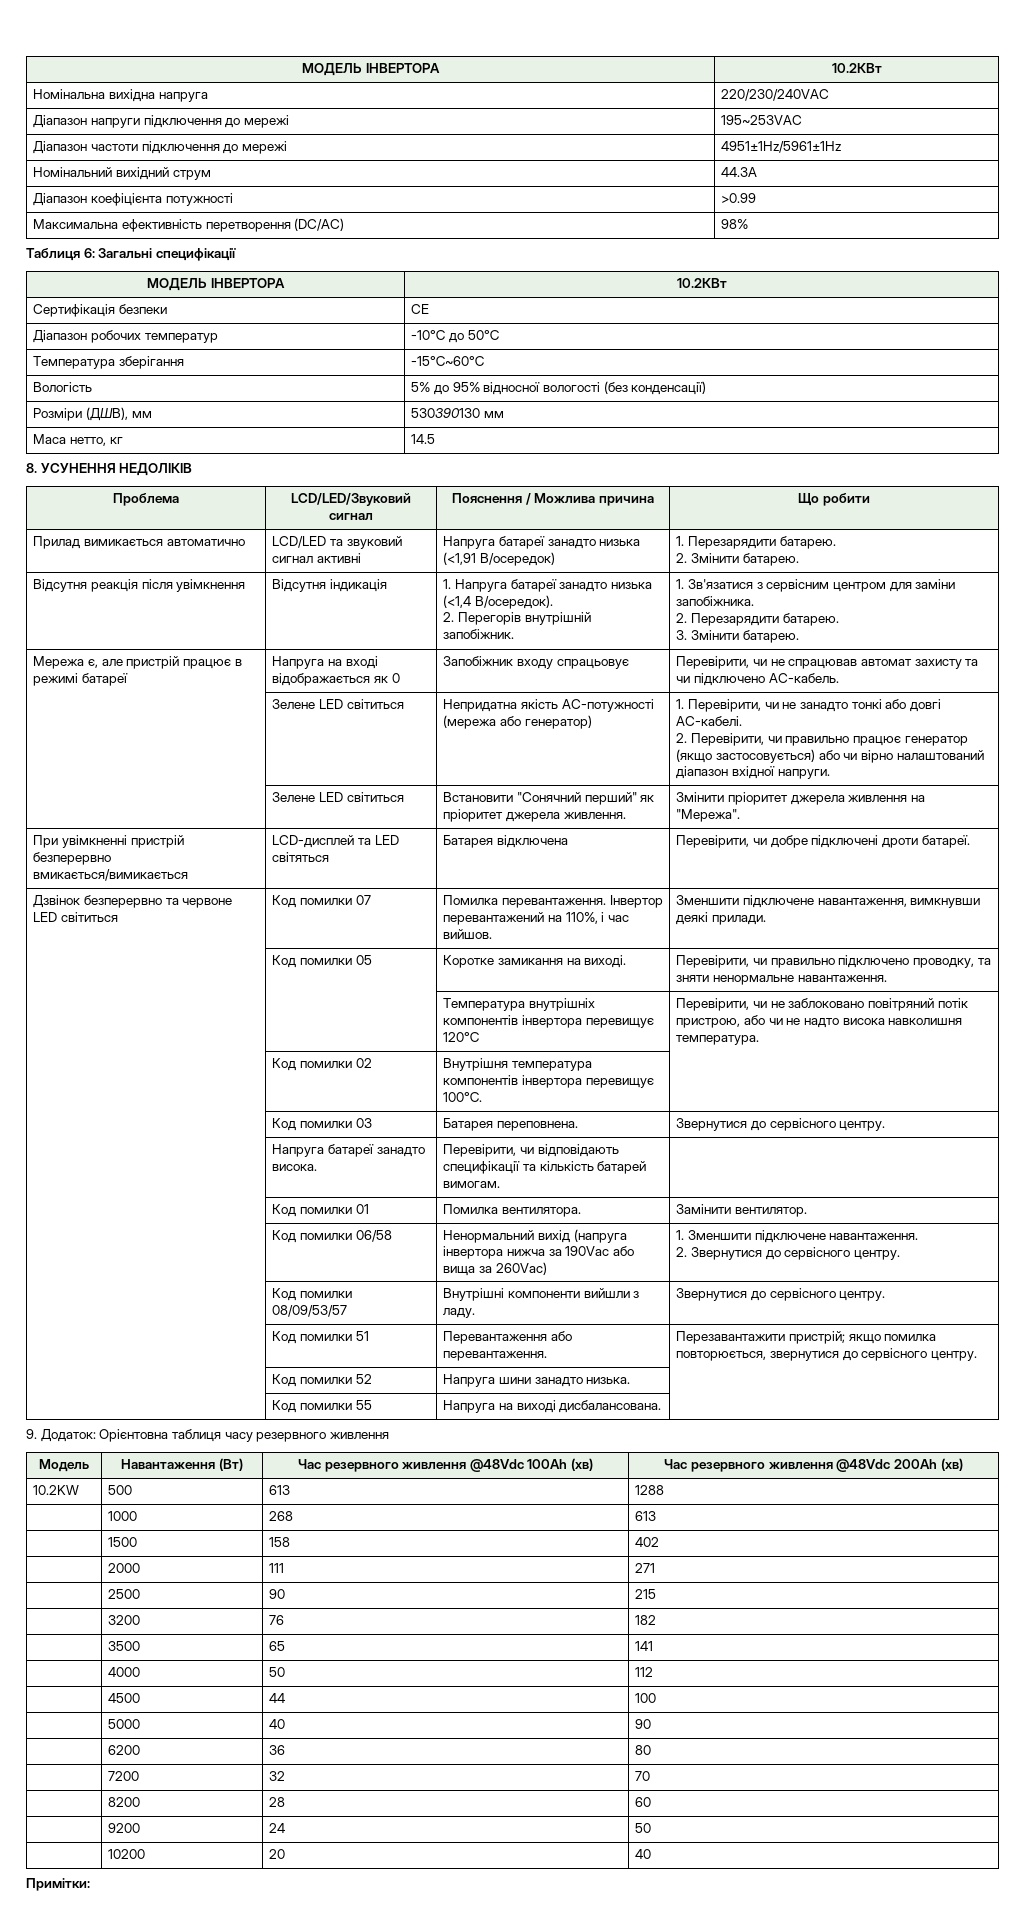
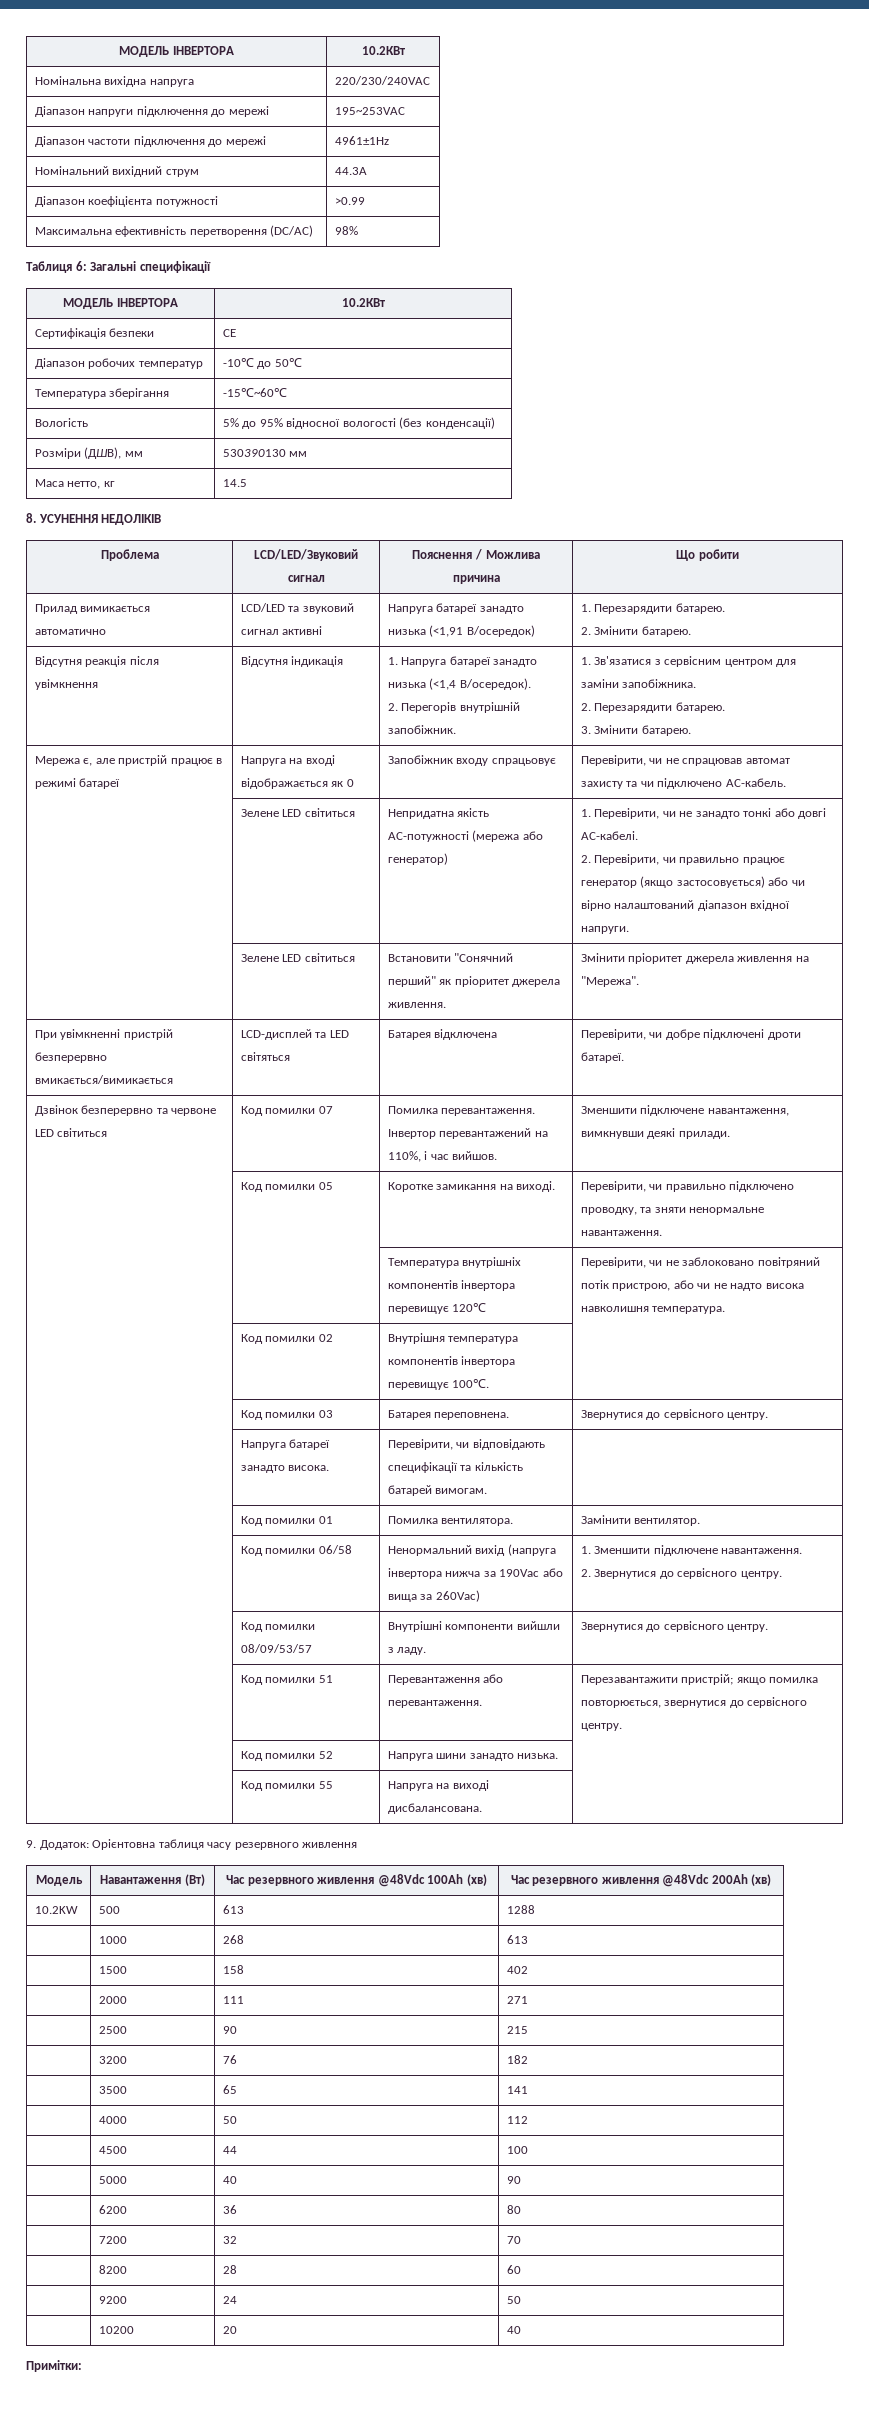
- Діапазон частоти підключення до мережі | 4951±1Hz/5961±1Hz
+ Діапазон частоти підключення до мережі | 4961±1Hz

